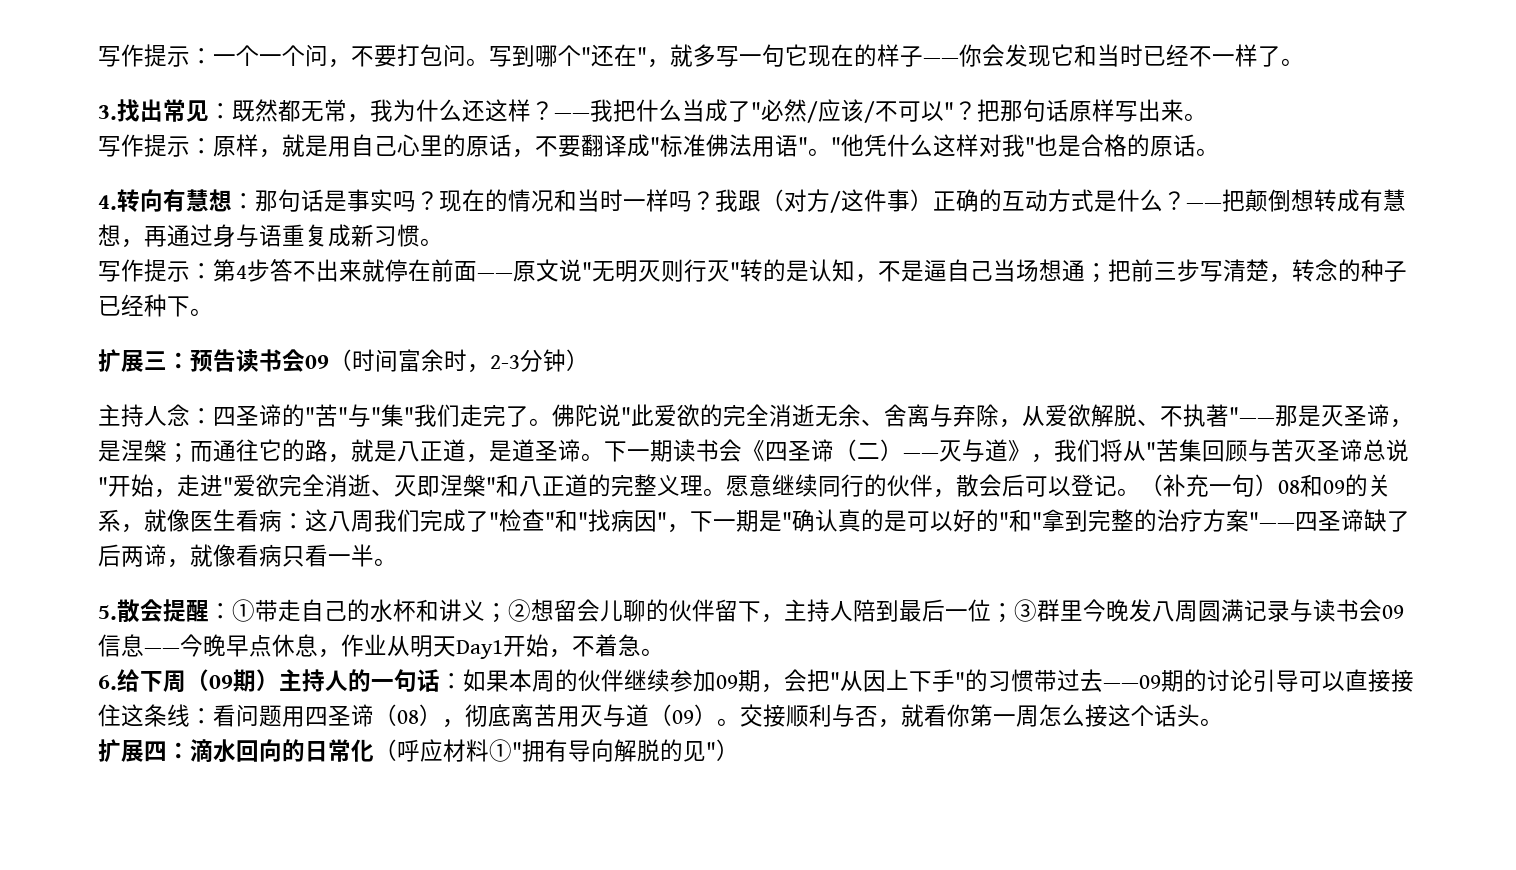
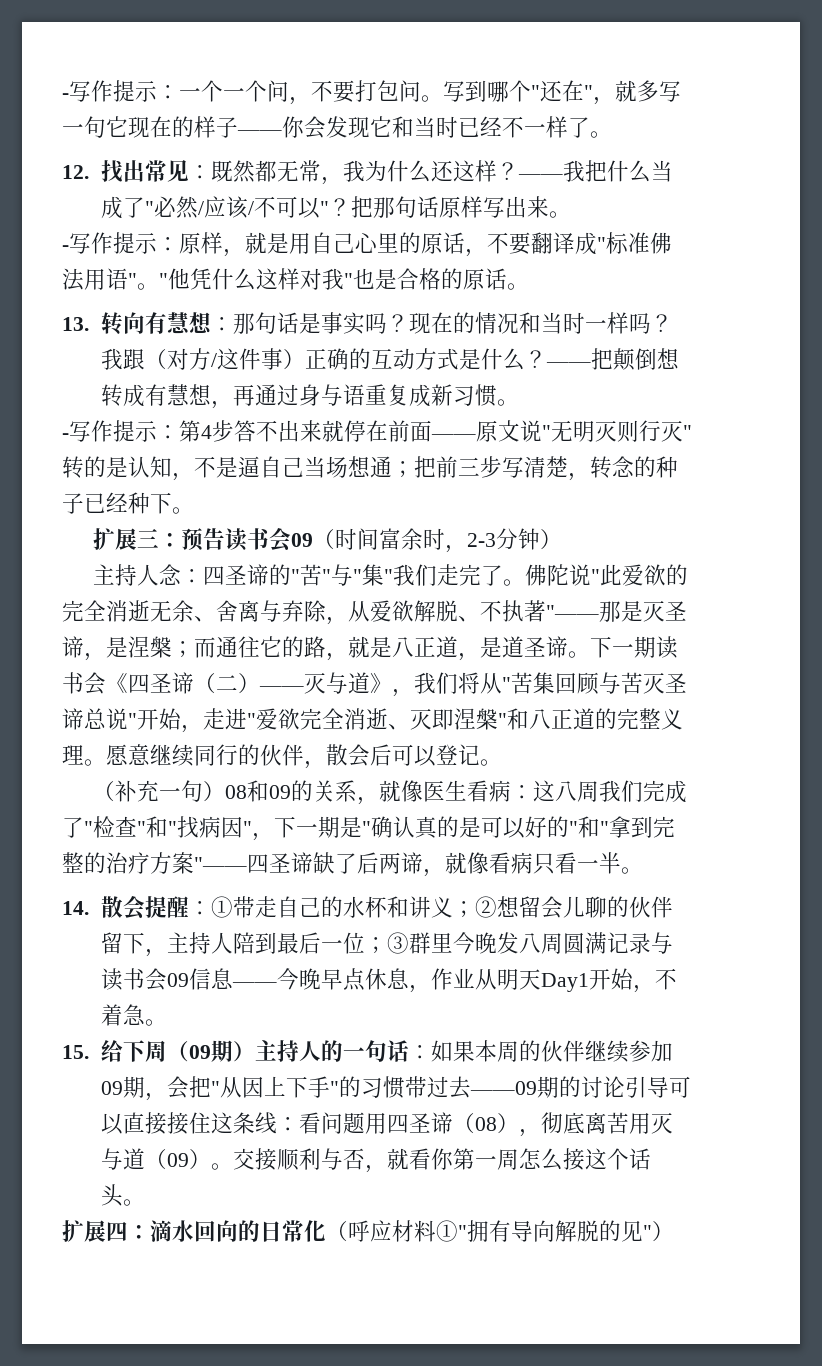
- 写作提示：一个一个问，不要打包问。
+ -写作提示：一个一个问，不要打包问。
- 3.找出常见：既然都无常，我为什么还这样？
+ 12.找出常见：既然都无常，我为什么还这样？
- 写作提示：原样，就是用自己心里的原话，不要翻译成"标准佛法用语"。
+ -写作提示：原样，就是用自己心里的原话，不要翻译成"标准佛法用语"。
- 4.转向有慧想：那句话是事实吗？
+ 13.转向有慧想：那句话是事实吗？
- 写作提示：第4步答不出来就停在前面——原文说"无明灭则行灭"转的是认知，不是逼自己当场想通；把前三步写清楚，转念的种子已经种下。
+ -写作提示：第4步答不出来就停在前面——原文说"无明灭则行灭"转的是认知，不是逼自己当场想通；把前三步写清楚，转念的种子已经种下。
- 愿意继续同行的伙伴，散会后可以登记。（补充一句）08和09的关系，就像医生看病：这八周我们完成了"检查"和"找病因"，下一期是"确认真的是可以好的"和"拿到完整的治疗方案"——四圣谛缺了后两谛，就像看病只看一半。
+ 愿意继续同行的伙伴，散会后可以登记。
+ （补充一句）08和09的关系，就像医生看病：这八周我们完成了"检查"和"找病因"，下一期是"确认真的是可以好的"和"拿到完整的治疗方案"——四圣谛缺了后两谛，就像看病只看一半。
- 5.散会提醒：①带走自己的水杯和讲义；②想留会儿聊的伙伴留下，主持人陪到最后一位；③群里今晚发八周圆满记录与读书会09信息——今晚早点休息，作业从明天Day1开始，不着急。
+ 14.散会提醒：①带走自己的水杯和讲义；②想留会儿聊的伙伴留下，主持人陪到最后一位；③群里今晚发八周圆满记录与读书会09信息——今晚早点休息，作业从明天Day1开始，不着急。
- 6.给下周（09期）主持人的一句话：如果本周的伙伴继续参加09期，会把"从因上下手"的习惯带过去——09期的讨论引导可以直接接住这条线：看问题用四圣谛（08），彻底离苦用灭与道（09）。
+ 15.给下周（09期）主持人的一句话：如果本周的伙伴继续参加09期，会把"从因上下手"的习惯带过去——09期的讨论引导可以直接接住这条线：看问题用四圣谛（08），彻底离苦用灭与道（09）。

